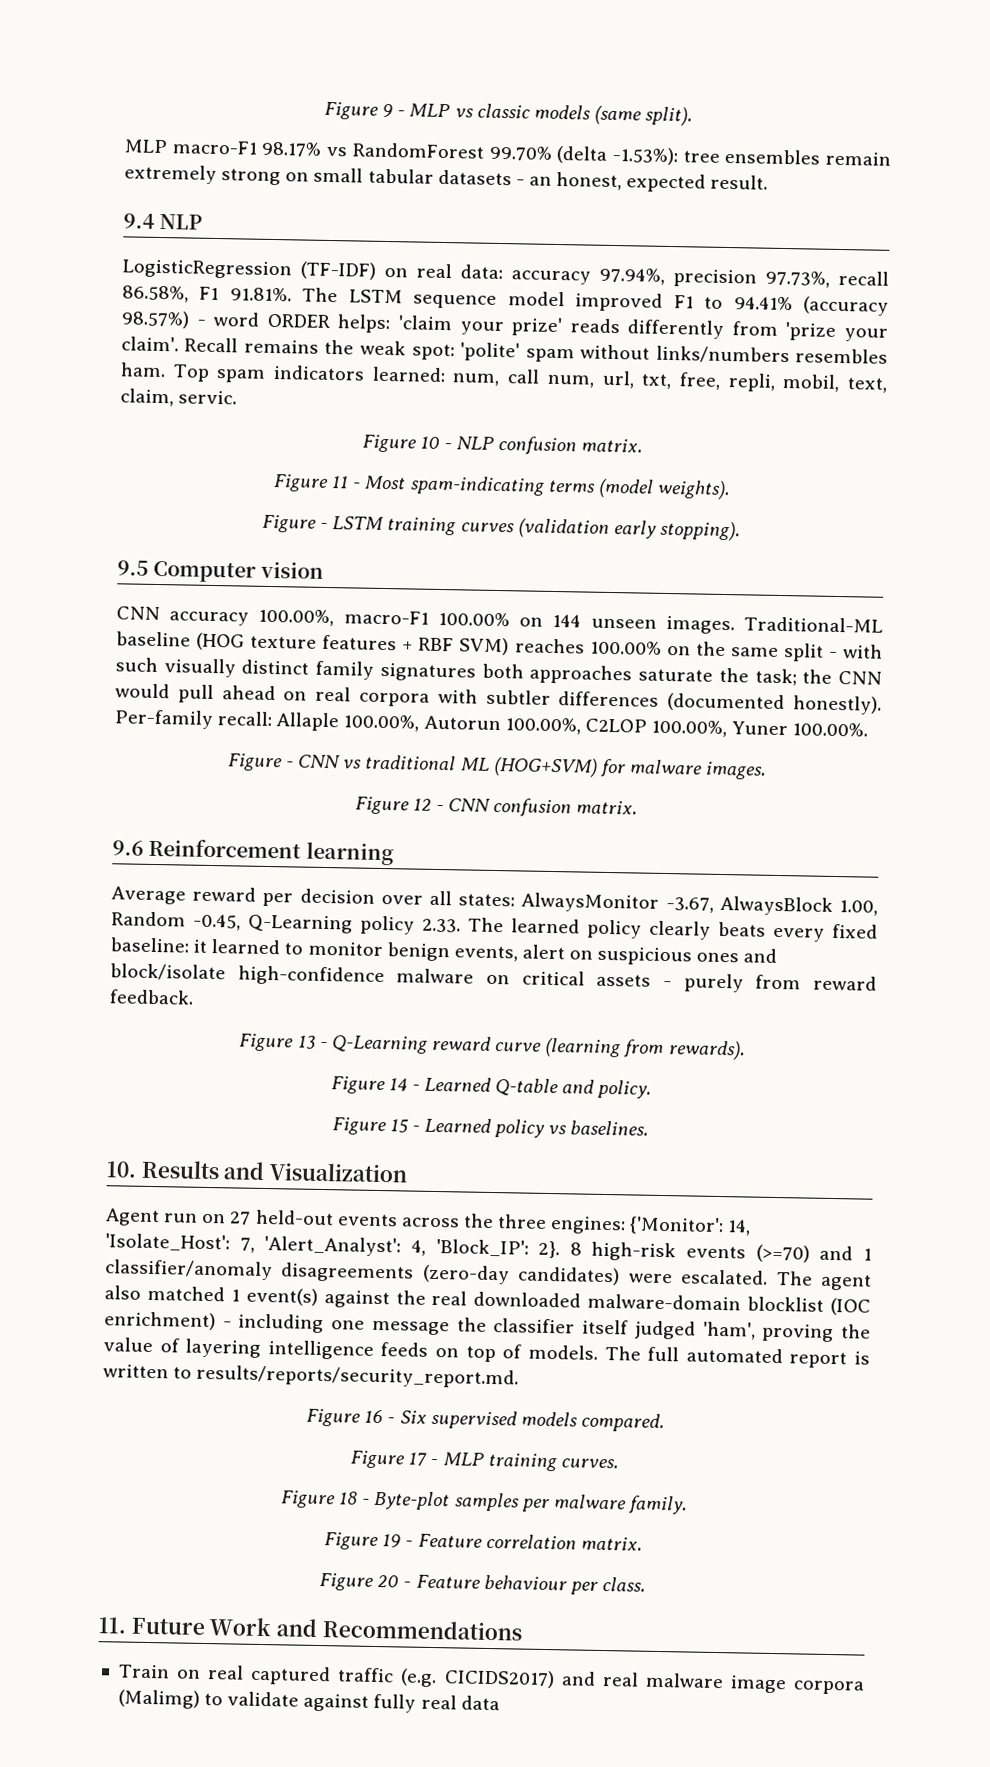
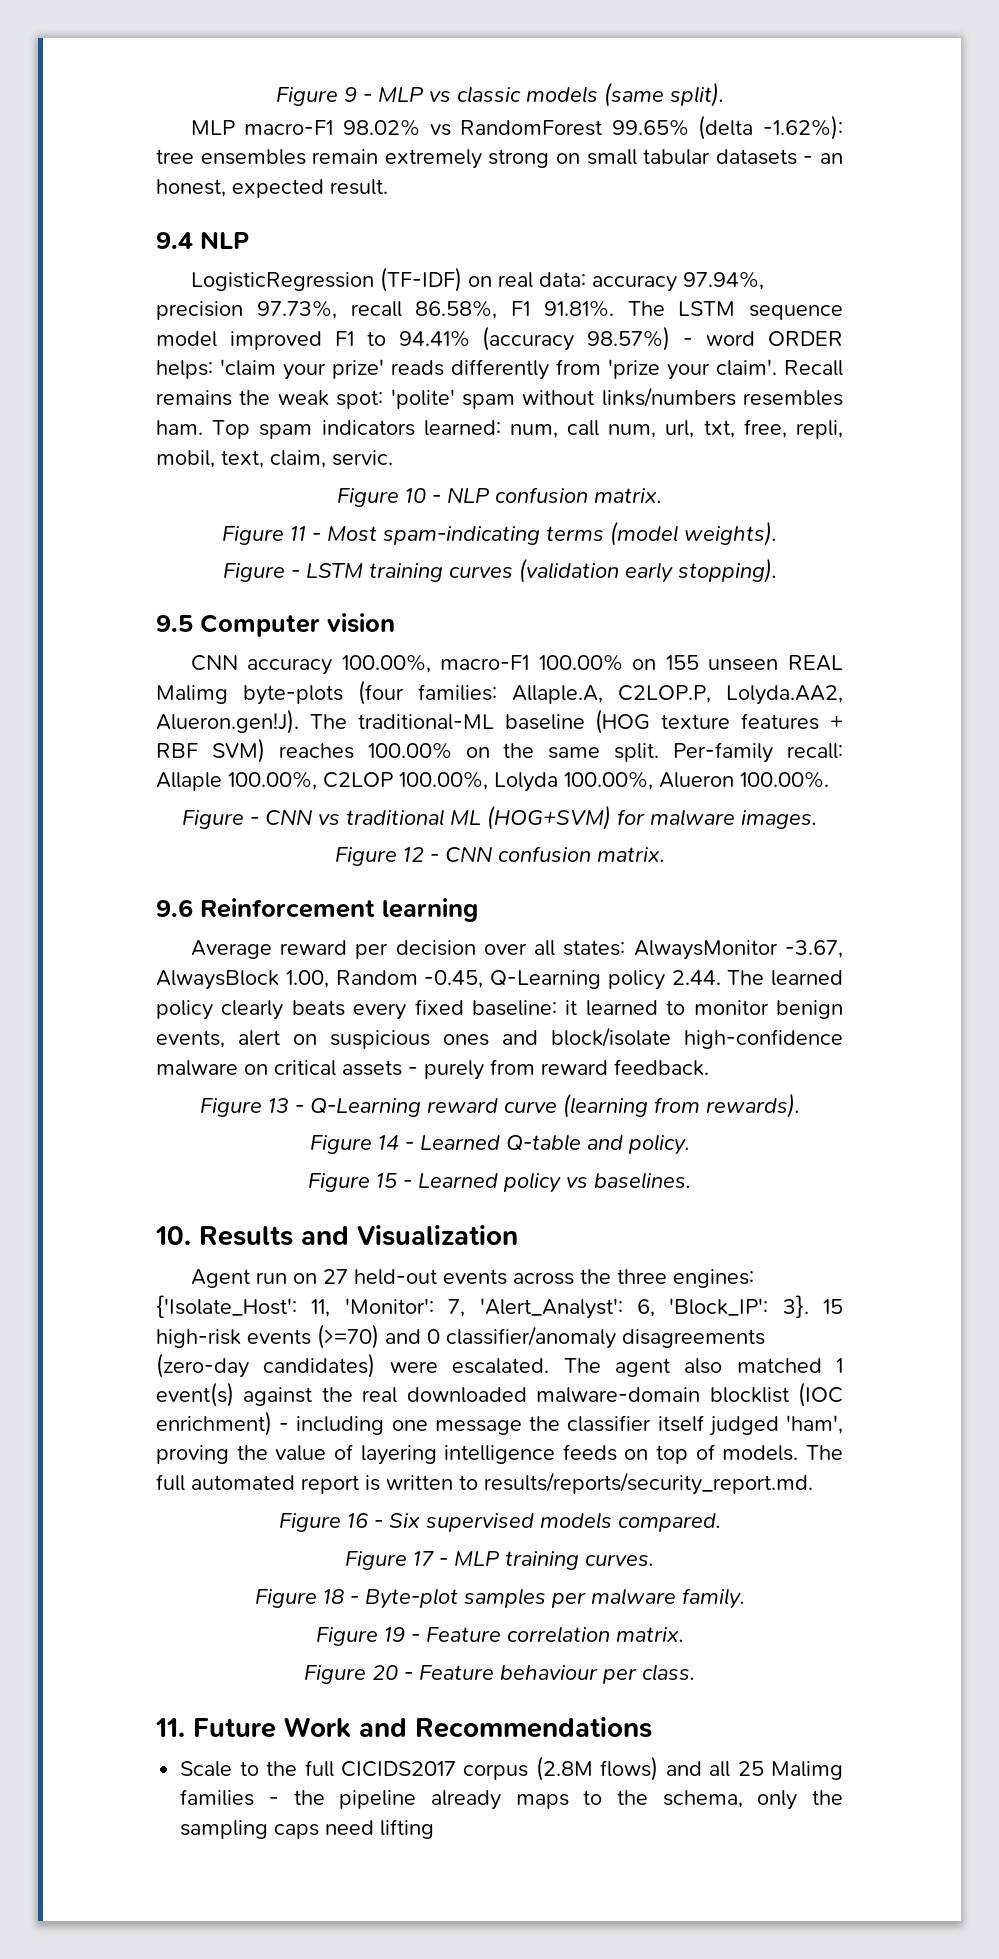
- MLP macro-F1 98.17% vs RandomForest 99.70% (delta -1.53%): tree ensembles remain extremely strong on small tabular datasets - an honest, expected result.
+ MLP macro-F1 98.02% vs RandomForest 99.65% (delta -1.62%): tree ensembles remain extremely strong on small tabular datasets - an honest, expected result.
- CNN accuracy 100.00%, macro-F1 100.00% on 144 unseen images. Traditional-ML baseline (HOG texture features + RBF SVM) reaches 100.00% on the same split - with such visually distinct family signatures both approaches saturate the task; the CNN would pull ahead on real corpora with subtler differences (documented honestly). Per-family recall: Allaple 100.00%, Autorun 100.00%, C2LOP 100.00%, Yuner 100.00%.
+ CNN accuracy 100.00%, macro-F1 100.00% on 155 unseen REAL Malimg byte-plots (four families: Allaple.A, C2LOP.P, Lolyda.AA2, Alueron.gen!J). The traditional-ML baseline (HOG texture features + RBF SVM) reaches 100.00% on the same split. Per-family recall: Allaple 100.00%, C2LOP 100.00%, Lolyda 100.00%, Alueron 100.00%.
- Average reward per decision over all states: AlwaysMonitor -3.67, AlwaysBlock 1.00, Random -0.45, Q-Learning policy 2.33. The learned policy clearly beats every fixed baseline: it learned to monitor benign events, alert on suspicious ones and block/isolate high-confidence malware on critical assets - purely from reward feedback.
+ Average reward per decision over all states: AlwaysMonitor -3.67, AlwaysBlock 1.00, Random -0.45, Q-Learning policy 2.44. The learned policy clearly beats every fixed baseline: it learned to monitor benign events, alert on suspicious ones and block/isolate high-confidence malware on critical assets - purely from reward feedback.
- Agent run on 27 held-out events across the three engines: {'Monitor': 14, 'Isolate_Host': 7, 'Alert_Analyst': 4, 'Block_IP': 2}. 8 high-risk events (>=70) and 1 classifier/anomaly disagreements (zero-day candidates) were escalated.
+ Agent run on 27 held-out events across the three engines: {'Isolate_Host': 11, 'Monitor': 7, 'Alert_Analyst': 6, 'Block_IP': 3}. 15 high-risk events (>=70) and 0 classifier/anomaly disagreements (zero-day candidates) were escalated.
- Train on real captured traffic (e.g. CICIDS2017) and real malware image corpora (Malimg) to validate against fully real data
+ Scale to the full CICIDS2017 corpus (2.8M flows) and all 25 Malimg families - the pipeline already maps to the schema, only the sampling caps need lifting

